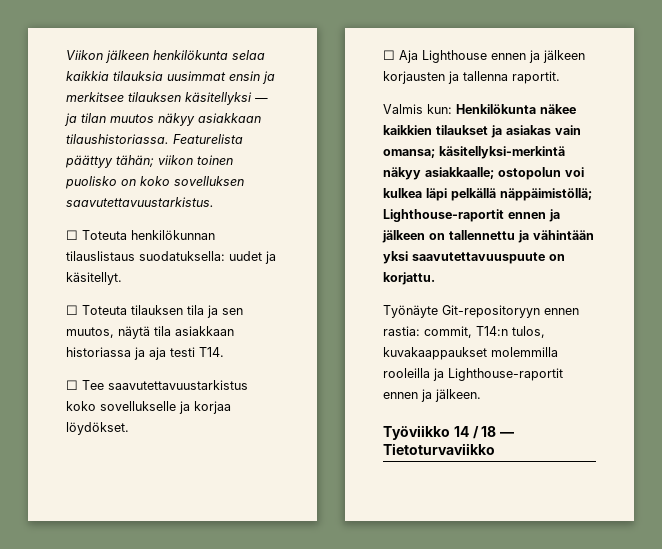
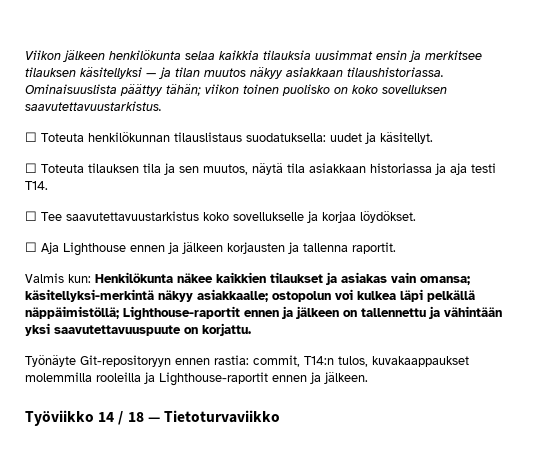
- Featurelista päättyy tähän; viikon toinen puolisko on koko sovelluksen saavutettavuustarkistus.
+ Ominaisuuslista päättyy tähän; viikon toinen puolisko on koko sovelluksen saavutettavuustarkistus.

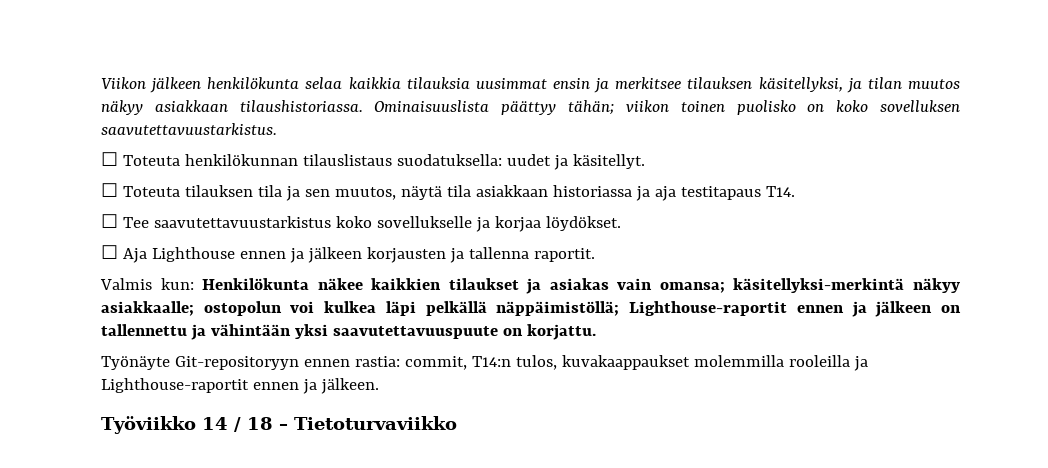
- Viikon jälkeen henkilökunta selaa kaikkia tilauksia uusimmat ensin ja merkitsee tilauksen käsitellyksi — ja tilan muutos näkyy asiakkaan tilaushistoriassa.
+ Viikon jälkeen henkilökunta selaa kaikkia tilauksia uusimmat ensin ja merkitsee tilauksen käsitellyksi, ja tilan muutos näkyy asiakkaan tilaushistoriassa.
- ☐ Toteuta tilauksen tila ja sen muutos, näytä tila asiakkaan historiassa ja aja testi T14.
+ ☐ Toteuta tilauksen tila ja sen muutos, näytä tila asiakkaan historiassa ja aja testitapaus T14.
- Työviikko 14 / 18 — Tietoturvaviikko
+ Työviikko 14 / 18 – Tietoturvaviikko

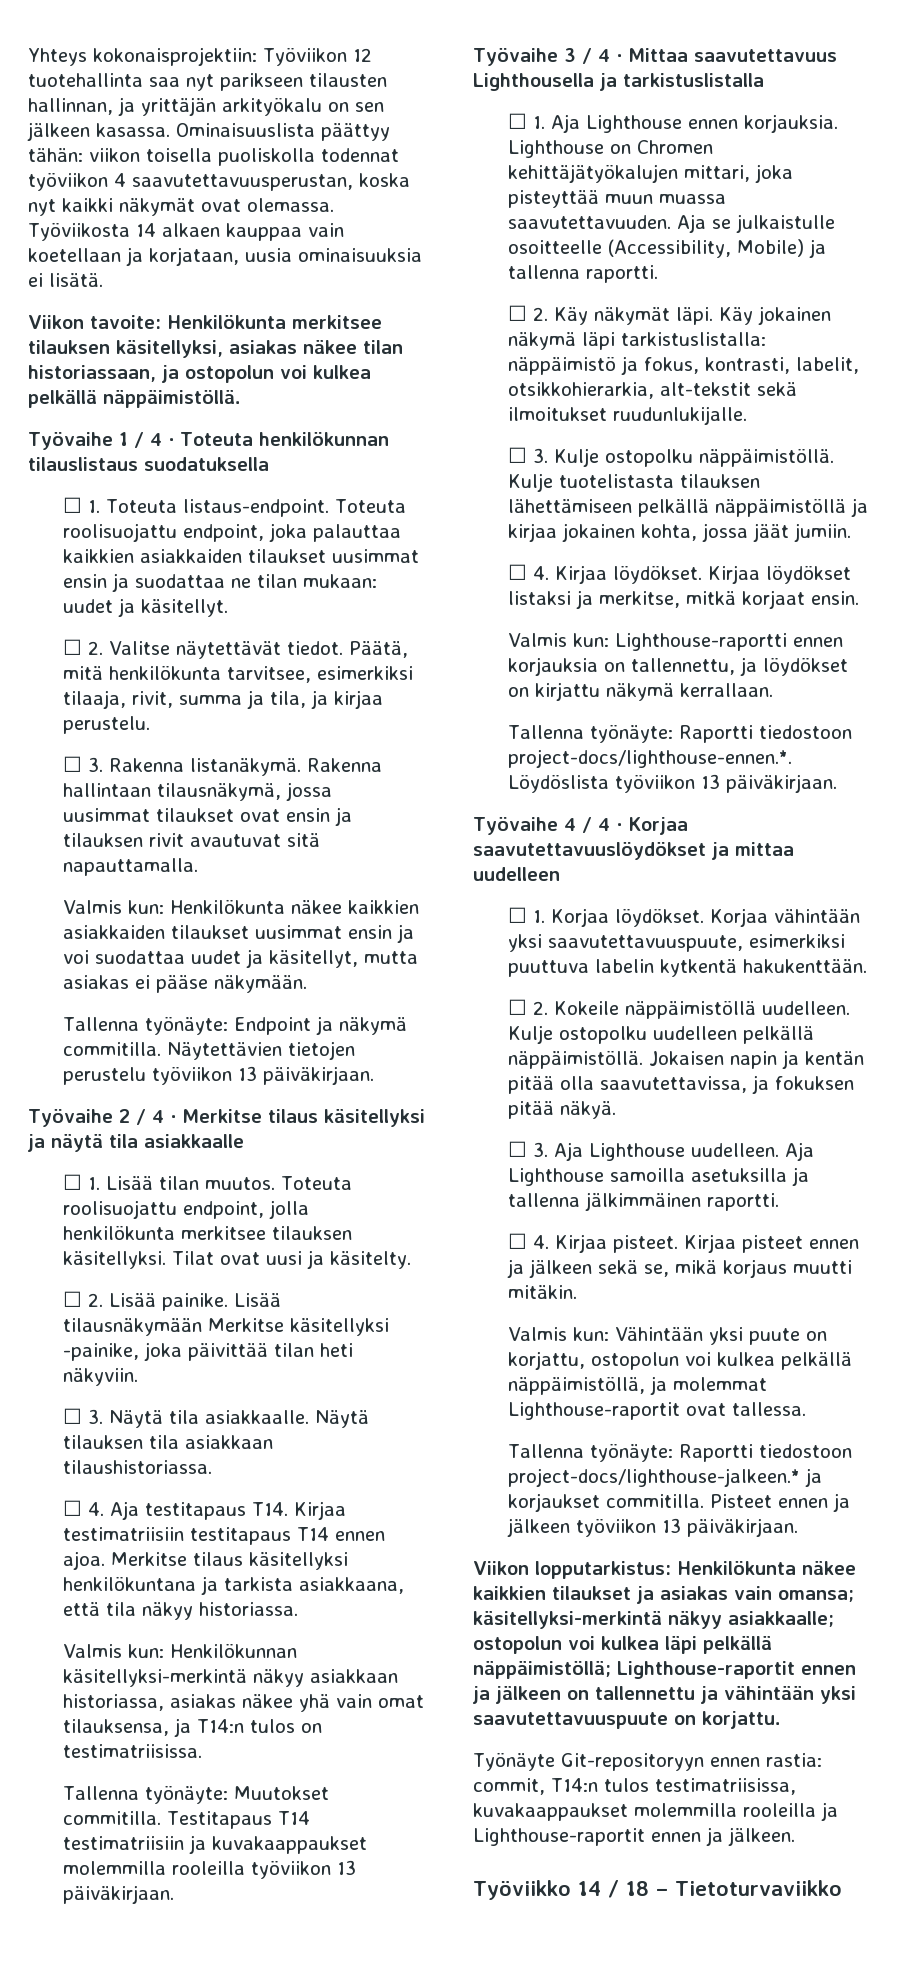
- Viikon jälkeen henkilökunta selaa kaikkia tilauksia uusimmat ensin ja merkitsee tilauksen käsitellyksi, ja tilan muutos näkyy asiakkaan tilaushistoriassa. Ominaisuuslista päättyy tähän; viikon toinen puolisko on koko sovelluksen saavutettavuustarkistus.
- ☐ Toteuta henkilökunnan tilauslistaus suodatuksella: uudet ja käsitellyt.
- ☐ Toteuta tilauksen tila ja sen muutos, näytä tila asiakkaan historiassa ja aja testitapaus T14.
- ☐ Tee saavutettavuustarkistus koko sovellukselle ja korjaa löydökset.
- ☐ Aja Lighthouse ennen ja jälkeen korjausten ja tallenna raportit.
- Valmis kun: Henkilökunta näkee kaikkien tilaukset ja asiakas vain omansa; käsitellyksi-merkintä näkyy asiakkaalle; ostopolun voi kulkea läpi pelkällä näppäimistöllä; Lighthouse-raportit ennen ja jälkeen on tallennettu ja vähintään yksi saavutettavuuspuute on korjattu.
+ Yhteys kokonaisprojektiin: Työviikon 12 tuotehallinta saa nyt parikseen tilausten hallinnan, ja yrittäjän arkityökalu on sen jälkeen kasassa. Ominaisuuslista päättyy tähän: viikon toisella puoliskolla todennat työviikon 4 saavutettavuusperustan, koska nyt kaikki näkymät ovat olemassa. Työviikosta 14 alkaen kauppaa vain koetellaan ja korjataan, uusia ominaisuuksia ei lisätä.
+ Viikon tavoite: Henkilökunta merkitsee tilauksen käsitellyksi, asiakas näkee tilan historiassaan, ja ostopolun voi kulkea pelkällä näppäimistöllä.
+ Työvaihe 1 / 4 · Toteuta henkilökunnan tilauslistaus suodatuksella
+ ☐ 1. Toteuta listaus-endpoint. Toteuta roolisuojattu endpoint, joka palauttaa kaikkien asiakkaiden tilaukset uusimmat ensin ja suodattaa ne tilan mukaan: uudet ja käsitellyt.
+ ☐ 2. Valitse näytettävät tiedot. Päätä, mitä henkilökunta tarvitsee, esimerkiksi tilaaja, rivit, summa ja tila, ja kirjaa perustelu.
+ ☐ 3. Rakenna listanäkymä. Rakenna hallintaan tilausnäkymä, jossa uusimmat tilaukset ovat ensin ja tilauksen rivit avautuvat sitä napauttamalla.
+ Valmis kun: Henkilökunta näkee kaikkien asiakkaiden tilaukset uusimmat ensin ja voi suodattaa uudet ja käsitellyt, mutta asiakas ei pääse näkymään.
+ Tallenna työnäyte: Endpoint ja näkymä commitilla. Näytettävien tietojen perustelu työviikon 13 päiväkirjaan.
+ Työvaihe 2 / 4 · Merkitse tilaus käsitellyksi ja näytä tila asiakkaalle
+ ☐ 1. Lisää tilan muutos. Toteuta roolisuojattu endpoint, jolla henkilökunta merkitsee tilauksen käsitellyksi. Tilat ovat uusi ja käsitelty.
+ ☐ 2. Lisää painike. Lisää tilausnäkymään Merkitse käsitellyksi -painike, joka päivittää tilan heti näkyviin.
+ ☐ 3. Näytä tila asiakkaalle. Näytä tilauksen tila asiakkaan tilaushistoriassa.
+ ☐ 4. Aja testitapaus T14. Kirjaa testimatriisiin testitapaus T14 ennen ajoa. Merkitse tilaus käsitellyksi henkilökuntana ja tarkista asiakkaana, että tila näkyy historiassa.
+ Valmis kun: Henkilökunnan käsitellyksi-merkintä näkyy asiakkaan historiassa, asiakas näkee yhä vain omat tilauksensa, ja T14:n tulos on testimatriisissa.
+ Tallenna työnäyte: Muutokset commitilla. Testitapaus T14 testimatriisiin ja kuvakaappaukset molemmilla rooleilla työviikon 13 päiväkirjaan.
+ Työvaihe 3 / 4 · Mittaa saavutettavuus Lighthousella ja tarkistuslistalla
+ ☐ 1. Aja Lighthouse ennen korjauksia. Lighthouse on Chromen kehittäjätyökalujen mittari, joka pisteyttää muun muassa saavutettavuuden. Aja se julkaistulle osoitteelle (Accessibility, Mobile) ja tallenna raportti.
+ ☐ 2. Käy näkymät läpi. Käy jokainen näkymä läpi tarkistuslistalla: näppäimistö ja fokus, kontrasti, labelit, otsikkohierarkia, alt-tekstit sekä ilmoitukset ruudunlukijalle.
+ ☐ 3. Kulje ostopolku näppäimistöllä. Kulje tuotelistasta tilauksen lähettämiseen pelkällä näppäimistöllä ja kirjaa jokainen kohta, jossa jäät jumiin.
+ ☐ 4. Kirjaa löydökset. Kirjaa löydökset listaksi ja merkitse, mitkä korjaat ensin.
+ Valmis kun: Lighthouse-raportti ennen korjauksia on tallennettu, ja löydökset on kirjattu näkymä kerrallaan.
+ Tallenna työnäyte: Raportti tiedostoon project-docs/lighthouse-ennen.*. Löydöslista työviikon 13 päiväkirjaan.
+ Työvaihe 4 / 4 · Korjaa saavutettavuuslöydökset ja mittaa uudelleen
+ ☐ 1. Korjaa löydökset. Korjaa vähintään yksi saavutettavuuspuute, esimerkiksi puuttuva labelin kytkentä hakukenttään.
+ ☐ 2. Kokeile näppäimistöllä uudelleen. Kulje ostopolku uudelleen pelkällä näppäimistöllä. Jokaisen napin ja kentän pitää olla saavutettavissa, ja fokuksen pitää näkyä.
+ ☐ 3. Aja Lighthouse uudelleen. Aja Lighthouse samoilla asetuksilla ja tallenna jälkimmäinen raportti.
+ ☐ 4. Kirjaa pisteet. Kirjaa pisteet ennen ja jälkeen sekä se, mikä korjaus muutti mitäkin.
+ Valmis kun: Vähintään yksi puute on korjattu, ostopolun voi kulkea pelkällä näppäimistöllä, ja molemmat Lighthouse-raportit ovat tallessa.
+ Tallenna työnäyte: Raportti tiedostoon project-docs/lighthouse-jalkeen.* ja korjaukset commitilla. Pisteet ennen ja jälkeen työviikon 13 päiväkirjaan.
+ Viikon lopputarkistus: Henkilökunta näkee kaikkien tilaukset ja asiakas vain omansa; käsitellyksi-merkintä näkyy asiakkaalle; ostopolun voi kulkea läpi pelkällä näppäimistöllä; Lighthouse-raportit ennen ja jälkeen on tallennettu ja vähintään yksi saavutettavuuspuute on korjattu.
- Työnäyte Git-repositoryyn ennen rastia: commit, T14:n tulos, kuvakaappaukset molemmilla rooleilla ja Lighthouse-raportit ennen ja jälkeen.
+ Työnäyte Git-repositoryyn ennen rastia: commit, T14:n tulos testimatriisissa, kuvakaappaukset molemmilla rooleilla ja Lighthouse-raportit ennen ja jälkeen.

